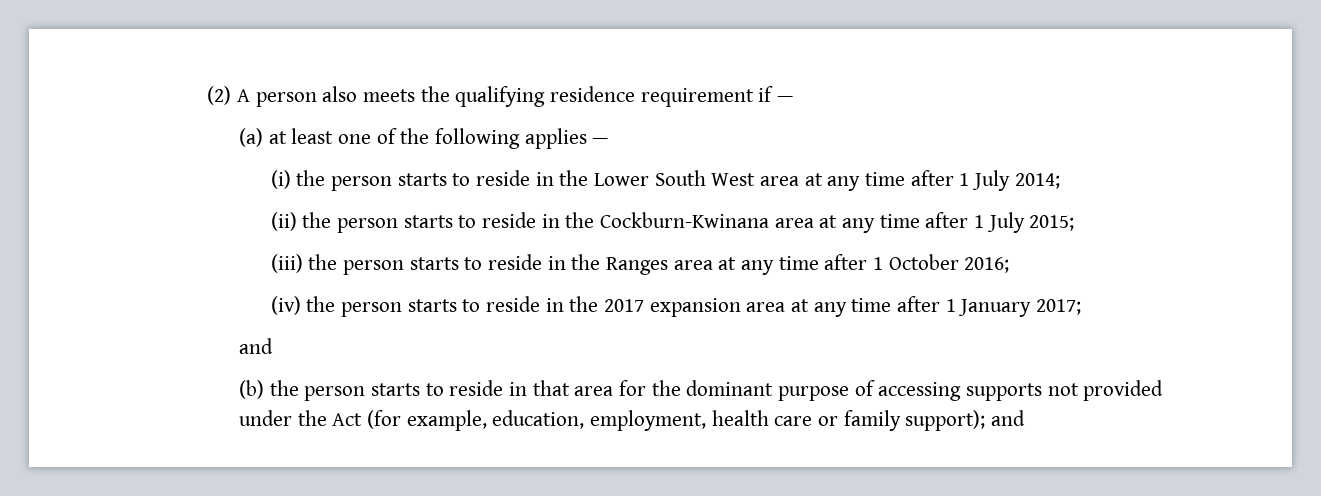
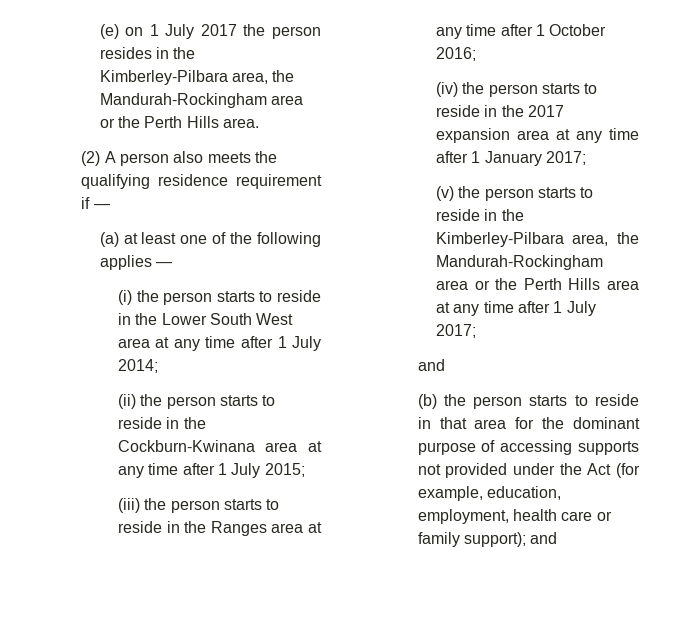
+ (e) on 1 July 2017 the person resides in the Kimberley-Pilbara area, the Mandurah-Rockingham area or the Perth Hills area.
+ (v) the person starts to reside in the Kimberley-Pilbara area, the Mandurah-Rockingham area or the Perth Hills area at any time after 1 July 2017;

